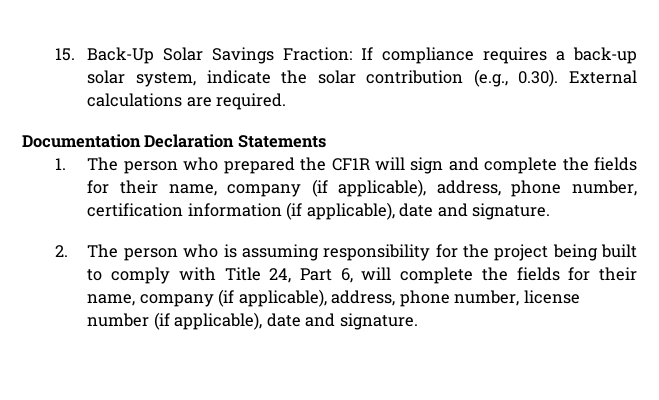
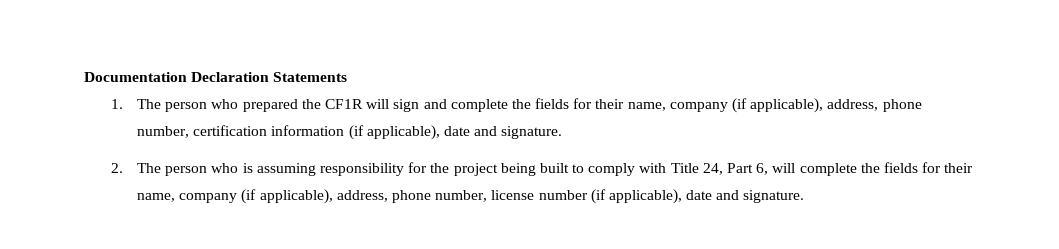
- 15. Back-Up Solar Savings Fraction: If compliance requires a back-up solar system, indicate the solar contribution (e.g., 0.30). External calculations are required.

